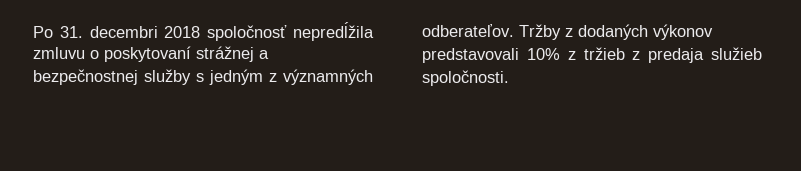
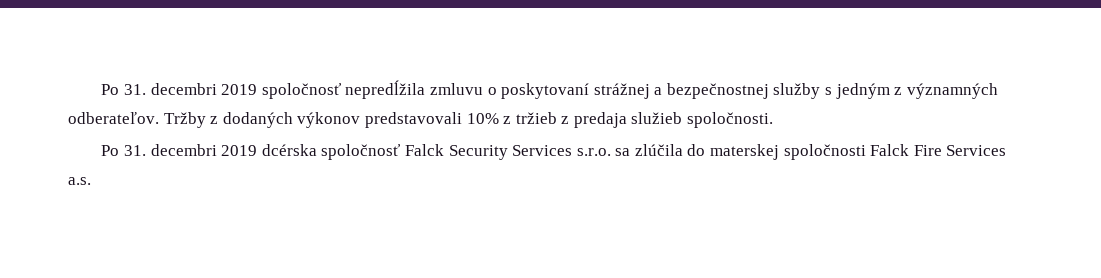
- Po 31. decembri 2018 spoločnosť nepredĺžila zmluvu o poskytovaní strážnej a bezpečnostnej služby s jedným z významných odberateľov.
+ Po 31. decembri 2019 spoločnosť nepredĺžila zmluvu o poskytovaní strážnej a bezpečnostnej služby s jedným z významných odberateľov.
+ Po 31. decembri 2019 dcérska spoločnosť Falck Security Services s.r.o. sa zlúčila do materskej spoločnosti Falck Fire Services a.s.

